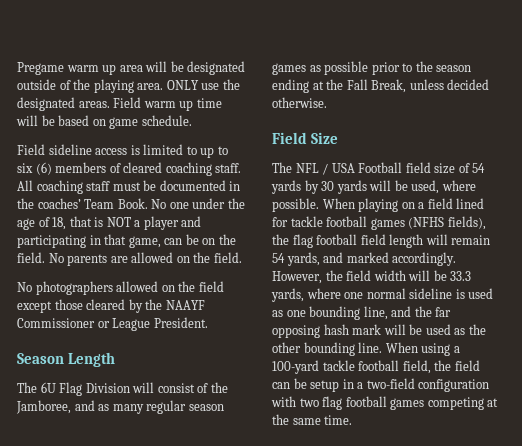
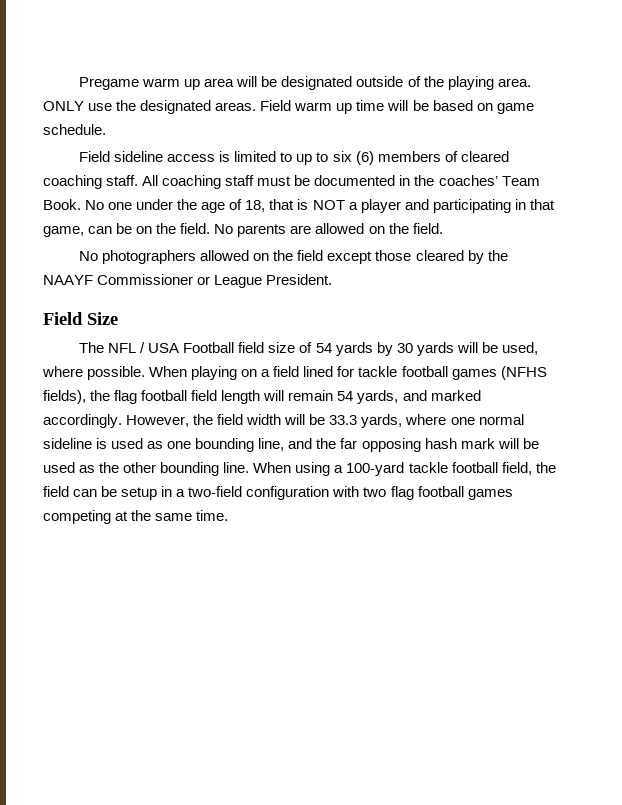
- Season Length
- The 6U Flag Division will consist of the Jamboree, and as many regular season games as possible prior to the season ending at the Fall Break, unless decided otherwise.

